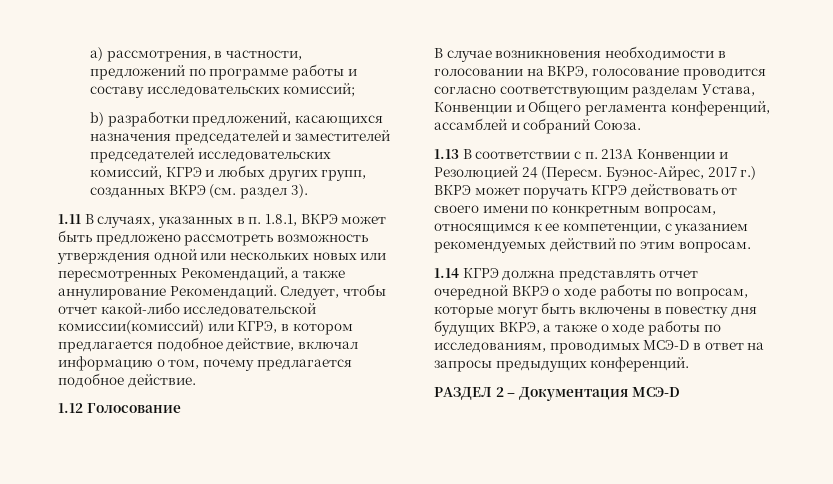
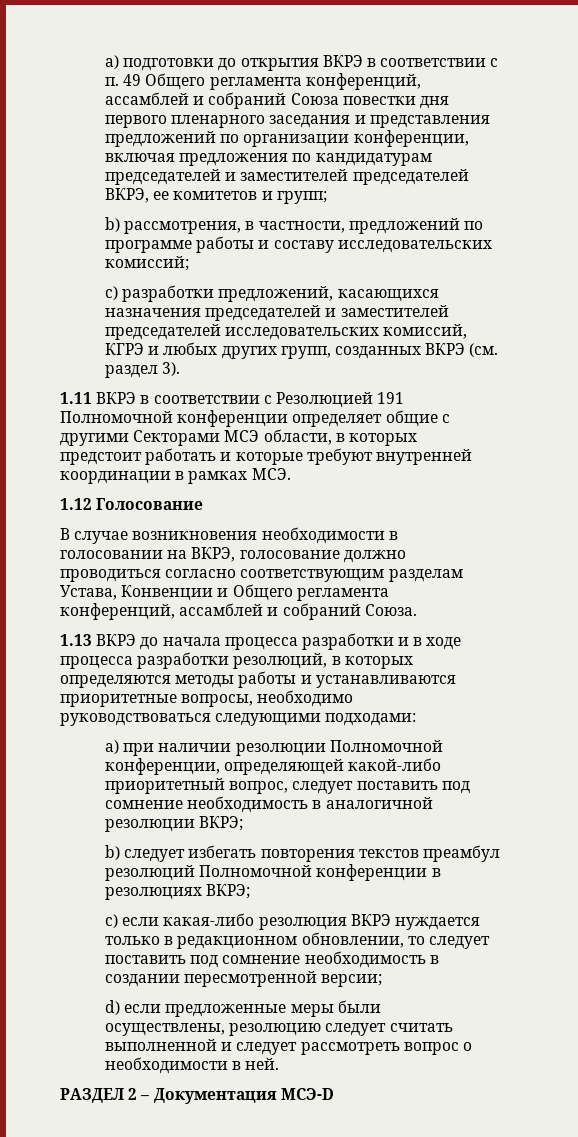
- а) рассмотрения, в частности, предложений по программе работы и составу исследовательских комиссий;
+ а) подготовки до открытия ВКРЭ в соответствии с п. 49 Общего регламента конференций, ассамблей и собраний Союза повестки дня первого пленарного заседания и представления предложений по организации конференции, включая предложения по кандидатурам председателей и заместителей председателей ВКРЭ, ее комитетов и групп;
+ b) рассмотрения, в частности, предложений по программе работы и составу исследовательских комиссий;
- b) разработки предложений, касающихся назначения председателей и заместителей председателей исследовательских комиссий, КГРЭ и любых других групп, созданных ВКРЭ (см. раздел 3).
+ c) разработки предложений, касающихся назначения председателей и заместителей председателей исследовательских комиссий, КГРЭ и любых других групп, созданных ВКРЭ (см. раздел 3).
- 1.11 В случаях, указанных в п. 1.8.1, ВКРЭ может быть предложено рассмотреть возможность утверждения одной или нескольких новых или пересмотренных Рекомендаций, а также аннулирование Рекомендаций. Следует, чтобы отчет какой-либо исследовательской комиссии(комиссий) или КГРЭ, в котором предлагается подобное действие, включал информацию о том, почему предлагается подобное действие.
+ 1.11 ВКРЭ в соответствии с Резолюцией 191 Полномочной конференции определяет общие с другими Секторами МСЭ области, в которых предстоит работать и которые требуют внутренней координации в рамках МСЭ.
- В случае возникновения необходимости в голосовании на ВКРЭ, голосование проводится согласно соответствующим разделам Устава, Конвенции и Общего регламента конференций, ассамблей и собраний Союза.
+ В случае возникновения необходимости в голосовании на ВКРЭ, голосование должно проводиться согласно соответствующим разделам Устава, Конвенции и Общего регламента конференций, ассамблей и собраний Союза.
- 1.13 В соответствии с п. 213А Конвенции и Резолюцией 24 (Пересм. Буэнос-Айрес, 2017 г.) ВКРЭ может поручать КГРЭ действовать от своего имени по конкретным вопросам, относящимся к ее компетенции, с указанием рекомендуемых действий по этим вопросам.
- 1.14 КГРЭ должна представлять отчет очередной ВКРЭ о ходе работы по вопросам, которые могут быть включены в повестку дня будущих ВКРЭ, а также о ходе работы по исследованиям, проводимых МСЭ-D в ответ на запросы предыдущих конференций.
+ 1.13 ВКРЭ до начала процесса разработки и в ходе процесса разработки резолюций, в которых определяются методы работы и устанавливаются приоритетные вопросы, необходимо руководствоваться следующими подходами:
+ a) при наличии резолюции Полномочной конференции, определяющей какой-либо приоритетный вопрос, следует поставить под сомнение необходимость в аналогичной резолюции ВКРЭ;
+ b) следует избегать повторения текстов преамбул резолюций Полномочной конференции в резолюциях ВКРЭ;
+ c) если какая-либо резолюция ВКРЭ нуждается только в редакционном обновлении, то следует поставить под сомнение необходимость в создании пересмотренной версии;
+ d) если предложенные меры были осуществлены, резолюцию следует считать выполненной и следует рассмотреть вопрос о необходимости в ней.

